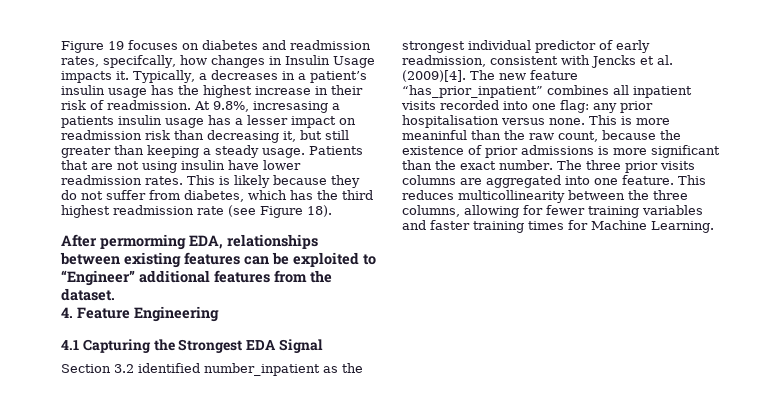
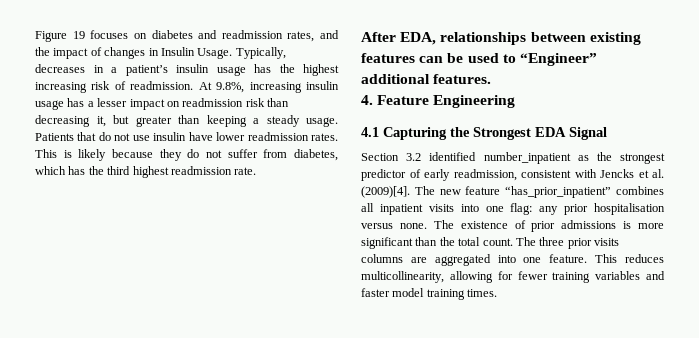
- Figure 19 focuses on diabetes and readmission rates, specifcally, how changes in Insulin Usage impacts it. Typically, a decreases in a patient’s insulin usage has the highest increase in their risk of readmission.
+ Figure 19 focuses on diabetes and readmission rates, and the impact of changes in Insulin Usage. Typically, decreases in a patient’s insulin usage has the highest increasing risk of readmission.
- At 9.8%, incresasing a patients insulin usage has a lesser impact on readmission risk than decreasing it, but still greater than keeping a steady usage.
+ At 9.8%, increasing insulin usage has a lesser impact on readmission risk than decreasing it, but greater than keeping a steady usage.
- Patients that are not using insulin have lower readmission rates.
+ Patients that do not use insulin have lower readmission rates.
- This is likely because they do not suffer from diabetes, which has the third highest readmission rate (see Figure 18).
+ This is likely because they do not suffer from diabetes, which has the third highest readmission rate.
- After permorming EDA, relationships between existing features can be exploited to “Engineer” additional features from the dataset.
+ After EDA, relationships between existing features can be used to “Engineer” additional features.
- Section 3.2 identified number_inpatient as the strongest individual predictor of early readmission, consistent with Jencks et al. (2009)[4].
+ Section 3.2 identified number_inpatient as the strongest predictor of early readmission, consistent with Jencks et al. (2009)[4].
- The new feature “has_prior_inpatient” combines all inpatient visits recorded into one flag: any prior hospitalisation versus none.
+ The new feature “has_prior_inpatient” combines all inpatient visits into one flag: any prior hospitalisation versus none.
- This is more meaninful than the raw count, because the existence of prior admissions is more significant than the exact number.
+ The existence of prior admissions is more significant than the total count.
- This reduces multicollinearity between the three columns, allowing for fewer training variables and faster training times for Machine Learning.
+ This reduces multicollinearity, allowing for fewer training variables and faster model training times.

